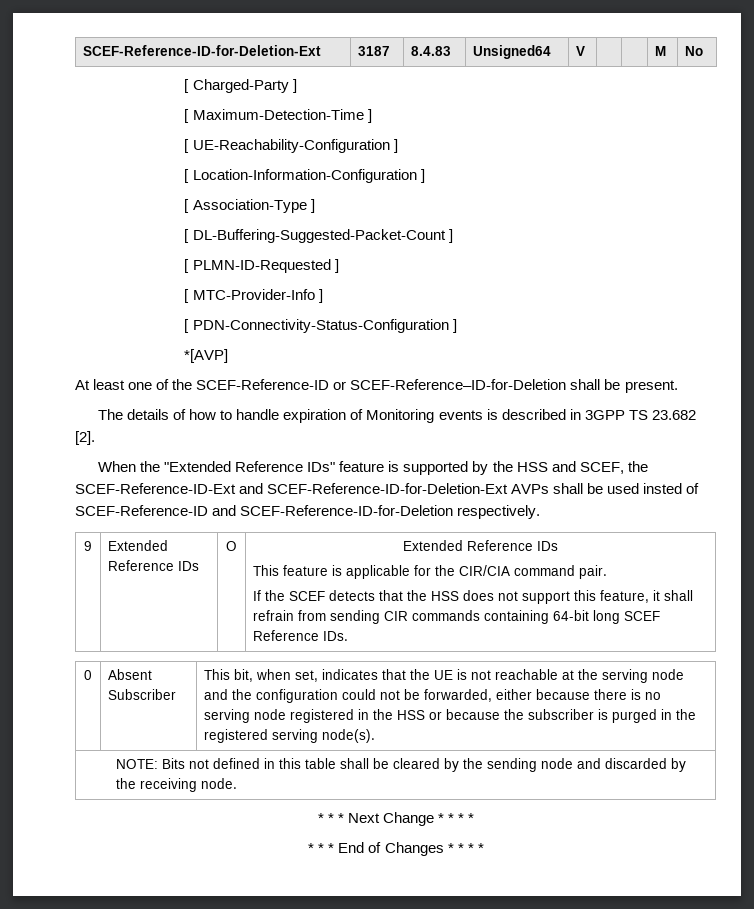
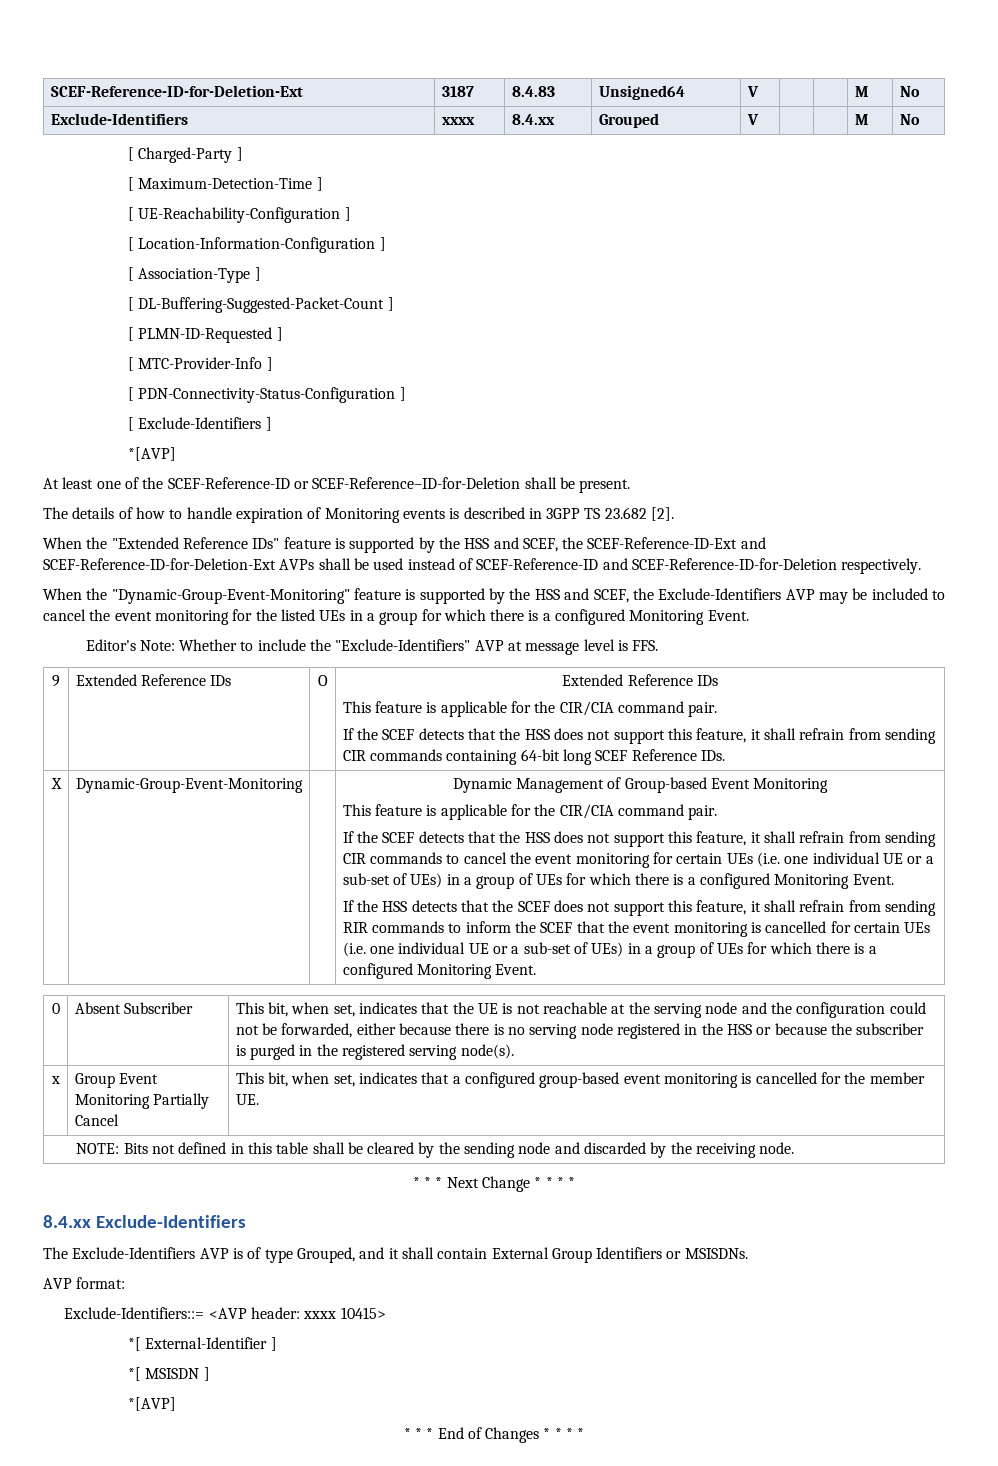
+ Exclude-Identifiers | xxxx | 8.4.xx | Grouped | V | | | M | No
+ [ Exclude-Identifiers ]
- When the "Extended Reference IDs" feature is supported by the HSS and SCEF, the SCEF-Reference-ID-Ext and SCEF-Reference-ID-for-Deletion-Ext AVPs shall be used insted of SCEF-Reference-ID and SCEF-Reference-ID-for-Deletion respectively.
+ When the "Extended Reference IDs" feature is supported by the HSS and SCEF, the SCEF-Reference-ID-Ext and SCEF-Reference-ID-for-Deletion-Ext AVPs shall be used instead of SCEF-Reference-ID and SCEF-Reference-ID-for-Deletion respectively.
+ When the "Dynamic-Group-Event-Monitoring" feature is supported by the HSS and SCEF, the Exclude-Identifiers AVP may be included to cancel the event monitoring for the listed UEs in a group for which there is a configured Monitoring Event.
+ Editor's Note: Whether to include the "Exclude-Identifiers" AVP at message level is FFS.
+ X | Dynamic-Group-Event-Monitoring | | Dynamic Management of Group-based Event Monitoring
+ This feature is applicable for the CIR/CIA command pair.
+ If the SCEF detects that the HSS does not support this feature, it shall refrain from sending CIR commands to cancel the event monitoring for certain UEs (i.e. one individual UE or a sub-set of UEs) in a group of UEs for which there is a configured Monitoring Event.
+ If the HSS detects that the SCEF does not support this feature, it shall refrain from sending RIR commands to inform the SCEF that the event monitoring is cancelled for certain UEs (i.e. one individual UE or a sub-set of UEs) in a group of UEs for which there is a configured Monitoring Event.
+ x | Group Event Monitoring Partially Cancel | This bit, when set, indicates that a configured group-based event monitoring is cancelled for the member UE.
+ 8.4.xx Exclude-Identifiers
+ The Exclude-Identifiers AVP is of type Grouped, and it shall contain External Group Identifiers or MSISDNs.
+ AVP format:
+ Exclude-Identifiers::= <AVP header: xxxx 10415>
+ *[ External-Identifier ]
+ *[ MSISDN ]
+ *[AVP]

